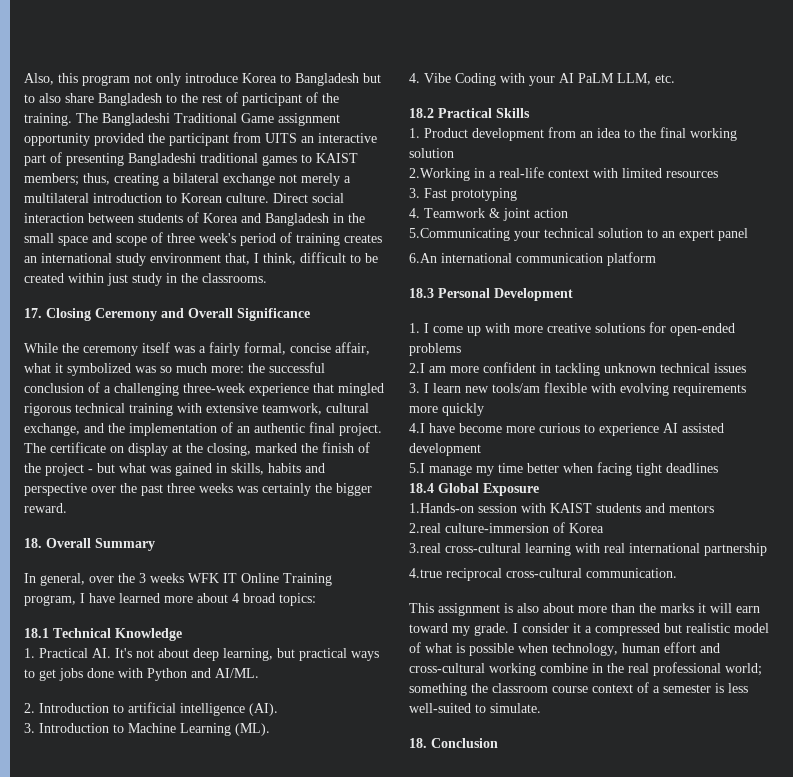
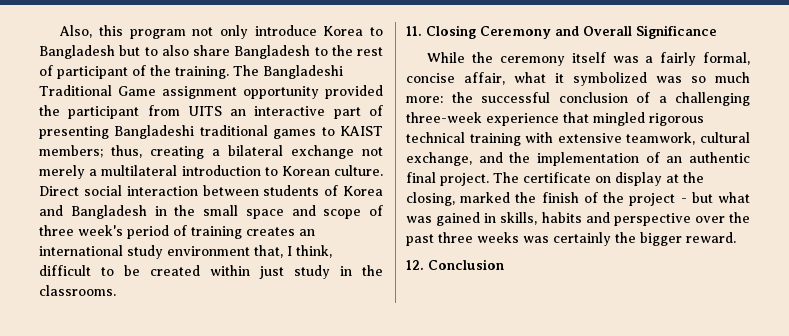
- 17. Closing Ceremony and Overall Significance
+ 11. Closing Ceremony and Overall Significance
- 18. Overall Summary
- In general, over the 3 weeks WFK IT Online Training program, I have learned more about 4 broad topics:
- 18.1 Technical Knowledge
- 1. Practical AI. It's not about deep learning, but practical ways to get jobs done with Python and AI/ML.
- 2. Introduction to artificial intelligence (AI).
- 3. Introduction to Machine Learning (ML).
- 4. Vibe Coding with your AI PaLM LLM, etc.
- 18.2 Practical Skills
- 1. Product development from an idea to the final working solution
- 2.Working in a real-life context with limited resources
- 3. Fast prototyping
- 4. Teamwork & joint action
- 5.Communicating your technical solution to an expert panel
- 6.An international communication platform
- 18.3 Personal Development
- 1. I come up with more creative solutions for open-ended problems
- 2.I am more confident in tackling unknown technical issues
- 3. I learn new tools/am flexible with evolving requirements more quickly
- 4.I have become more curious to experience AI assisted development
- 5.I manage my time better when facing tight deadlines
- 18.4 Global Exposure
- 1.Hands-on session with KAIST students and mentors
- 2.real culture-immersion of Korea
- 3.real cross-cultural learning with real international partnership
- 4.true reciprocal cross-cultural communication.
- This assignment is also about more than the marks it will earn toward my grade. I consider it a compressed but realistic model of what is possible when technology, human effort and cross-cultural working combine in the real professional world; something the classroom course context of a semester is less well-suited to simulate.
- 18. Conclusion
+ 12. Conclusion

